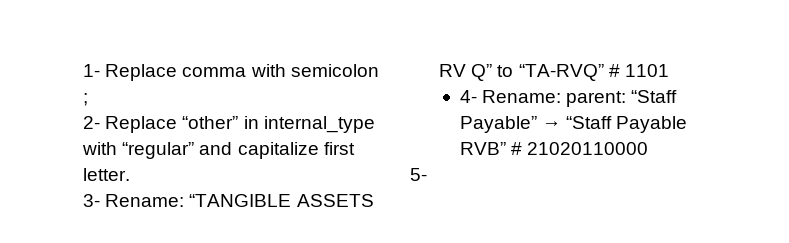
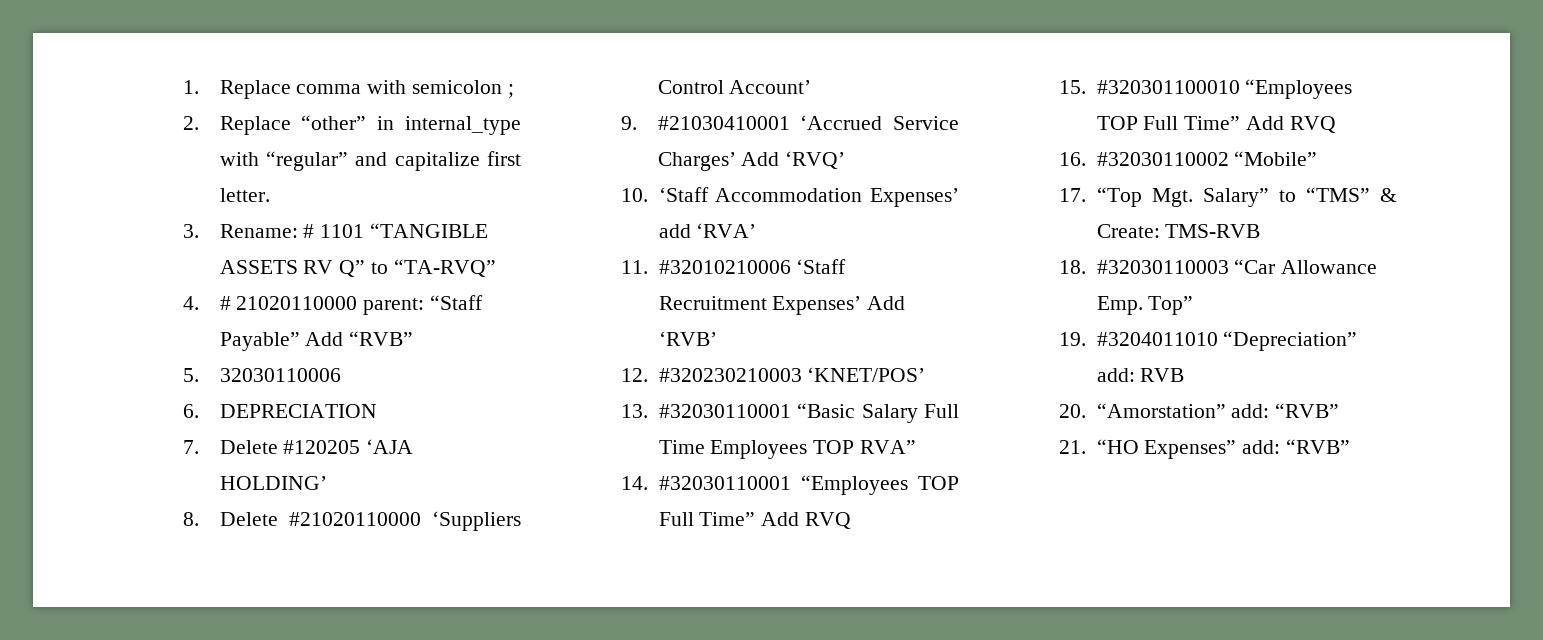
- 1- Replace comma with semicolon ;
+ 1. Replace comma with semicolon ;
- 2- Replace “other” in internal_type with “regular” and capitalize first letter.
+ 2. Replace “other” in internal_type with “regular” and capitalize first letter.
- 3- Rename: “TANGIBLE ASSETS RV Q” to “TA-RVQ” # 1101
- 4- Rename: parent: “Staff Payable” → “Staff Payable RVB” # 21020110000
- 5-
+ 3. Rename: # 1101 “TANGIBLE ASSETS RV Q” to “TA-RVQ”
+ 4. # 21020110000 parent: “Staff Payable” Add “RVB”
+ 5. 32030110006
+ 6. DEPRECIATION
+ 7. Delete #120205 ‘AJA HOLDING’
+ 8. Delete #21020110000 ‘Suppliers Control Account’
+ 9. #21030410001 ‘Accrued Service Charges’ Add ‘RVQ’
+ 10. ‘Staff Accommodation Expenses’ add ‘RVA’
+ 11. #32010210006 ‘Staff Recruitment Expenses’ Add ‘RVB’
+ 12. #320230210003 ‘KNET/POS’
+ 13. #32030110001 “Basic Salary Full Time Employees TOP RVA”
+ 14. #32030110001 “Employees TOP Full Time” Add RVQ
+ 15. #320301100010 “Employees TOP Full Time” Add RVQ
+ 16. #32030110002 “Mobile”
+ 17. “Top Mgt. Salary” to “TMS” & Create: TMS-RVB
+ 18. #32030110003 “Car Allowance Emp. Top”
+ 19. #3204011010 “Depreciation” add: RVB
+ 20. “Amorstation” add: “RVB”
+ 21. “HO Expenses” add: “RVB”

